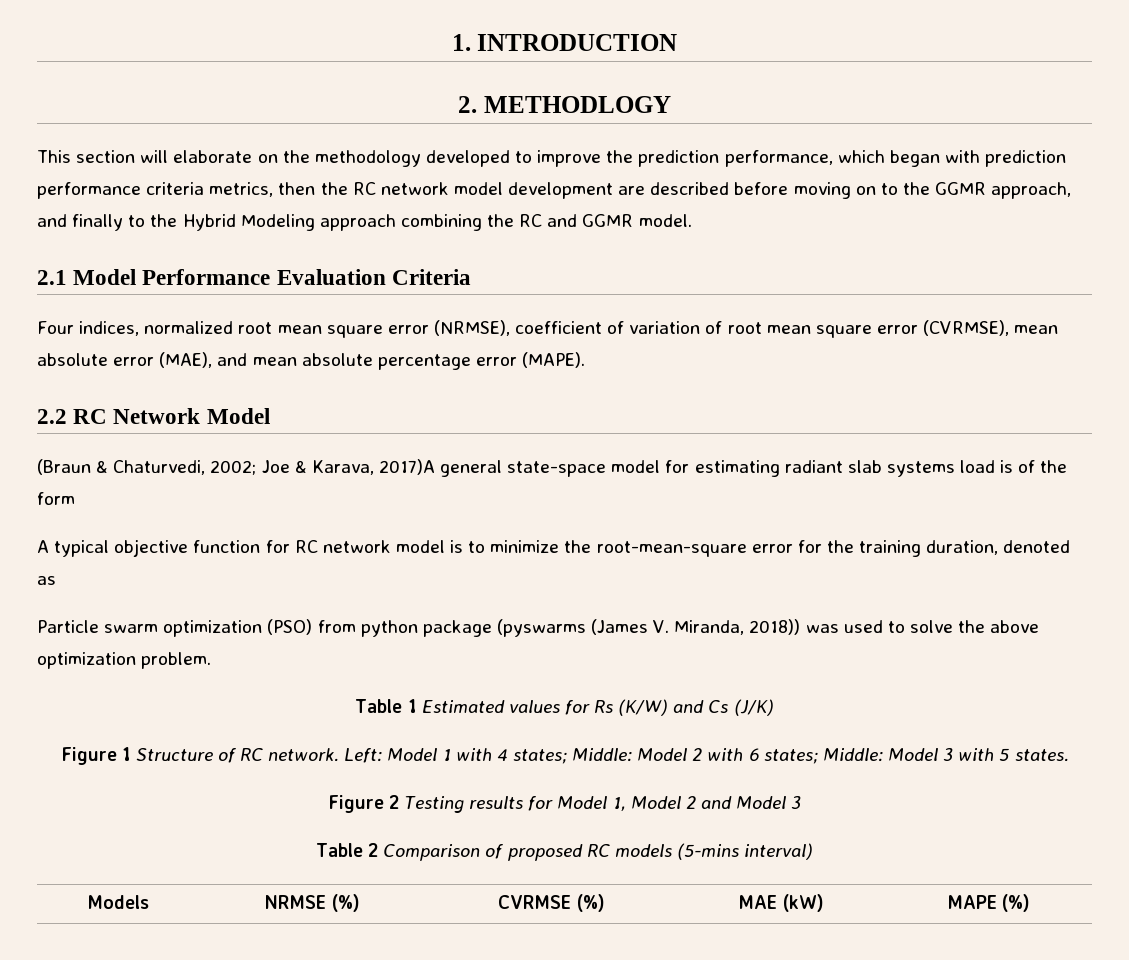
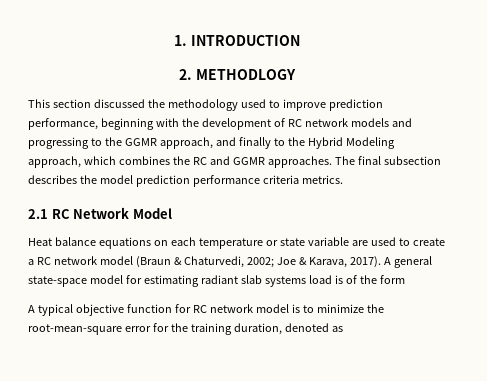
- This section will elaborate on the methodology developed to improve the prediction performance, which began with prediction performance criteria metrics, then the RC network model development are described before moving on to the GGMR approach, and finally to the Hybrid Modeling approach combining the RC and GGMR model.
- 2.1 Model Performance Evaluation Criteria
- Four indices, normalized root mean square error (NRMSE), coefficient of variation of root mean square error (CVRMSE), mean absolute error (MAE), and mean absolute percentage error (MAPE).
- 2.2 RC Network Model
- (Braun & Chaturvedi, 2002; Joe & Karava, 2017)A general state-space model for estimating radiant slab systems load is of the form
+ This section discussed the methodology used to improve prediction performance, beginning with the development of RC network models and progressing to the GGMR approach, and finally to the Hybrid Modeling approach, which combines the RC and GGMR approaches. The final subsection describes the model prediction performance criteria metrics.
+ 2.1 RC Network Model
+ Heat balance equations on each temperature or state variable are used to create a RC network model (Braun & Chaturvedi, 2002; Joe & Karava, 2017). A general state-space model for estimating radiant slab systems load is of the form
- Particle swarm optimization (PSO) from python package (pyswarms (James V. Miranda, 2018)) was used to solve the above optimization problem.
- Table 1 Estimated values for Rs (K/W) and Cs (J/K)
- Figure 1 Structure of RC network. Left: Model 1 with 4 states; Middle: Model 2 with 6 states; Middle: Model 3 with 5 states.
- Figure 2 Testing results for Model 1, Model 2 and Model 3
- Table 2 Comparison of proposed RC models (5-mins interval)
- Models | NRMSE (%) | CVRMSE (%) | MAE (kW) | MAPE (%)

